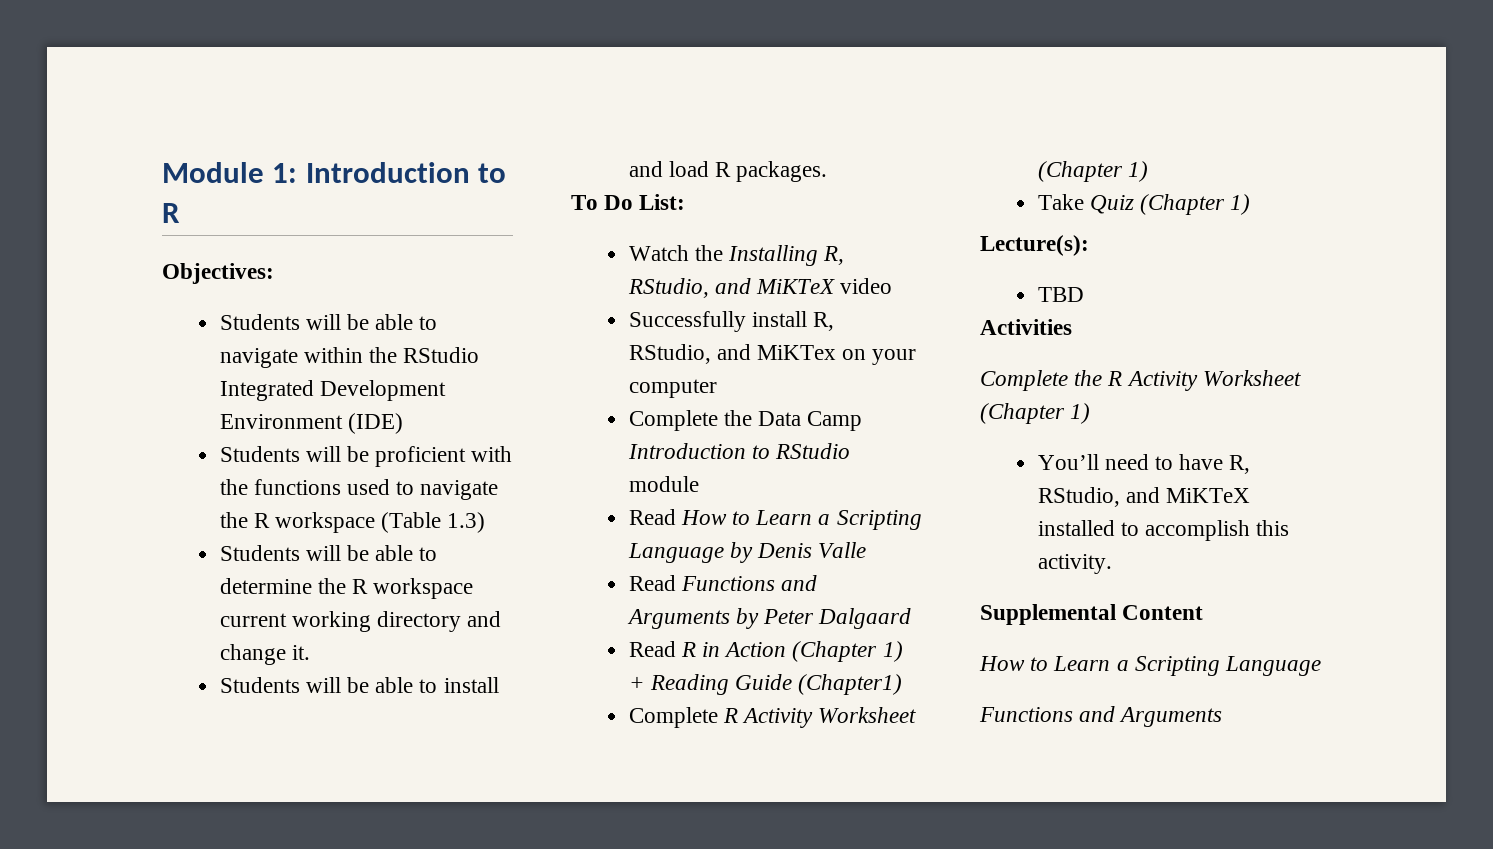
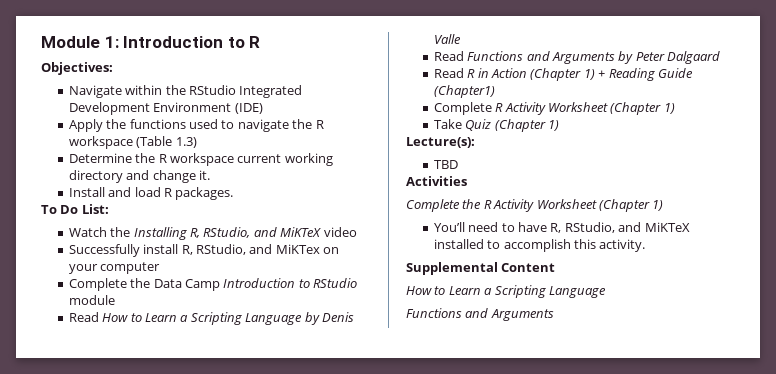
- Students will be able to navigate within the RStudio Integrated Development Environment (IDE)
+ Navigate within the RStudio Integrated Development Environment (IDE)
- Students will be proficient with the functions used to navigate the R workspace (Table 1.3)
+ Apply the functions used to navigate the R workspace (Table 1.3)
- Students will be able to determine the R workspace current working directory and change it.
+ Determine the R workspace current working directory and change it.
- Students will be able to install and load R packages.
+ Install and load R packages.

